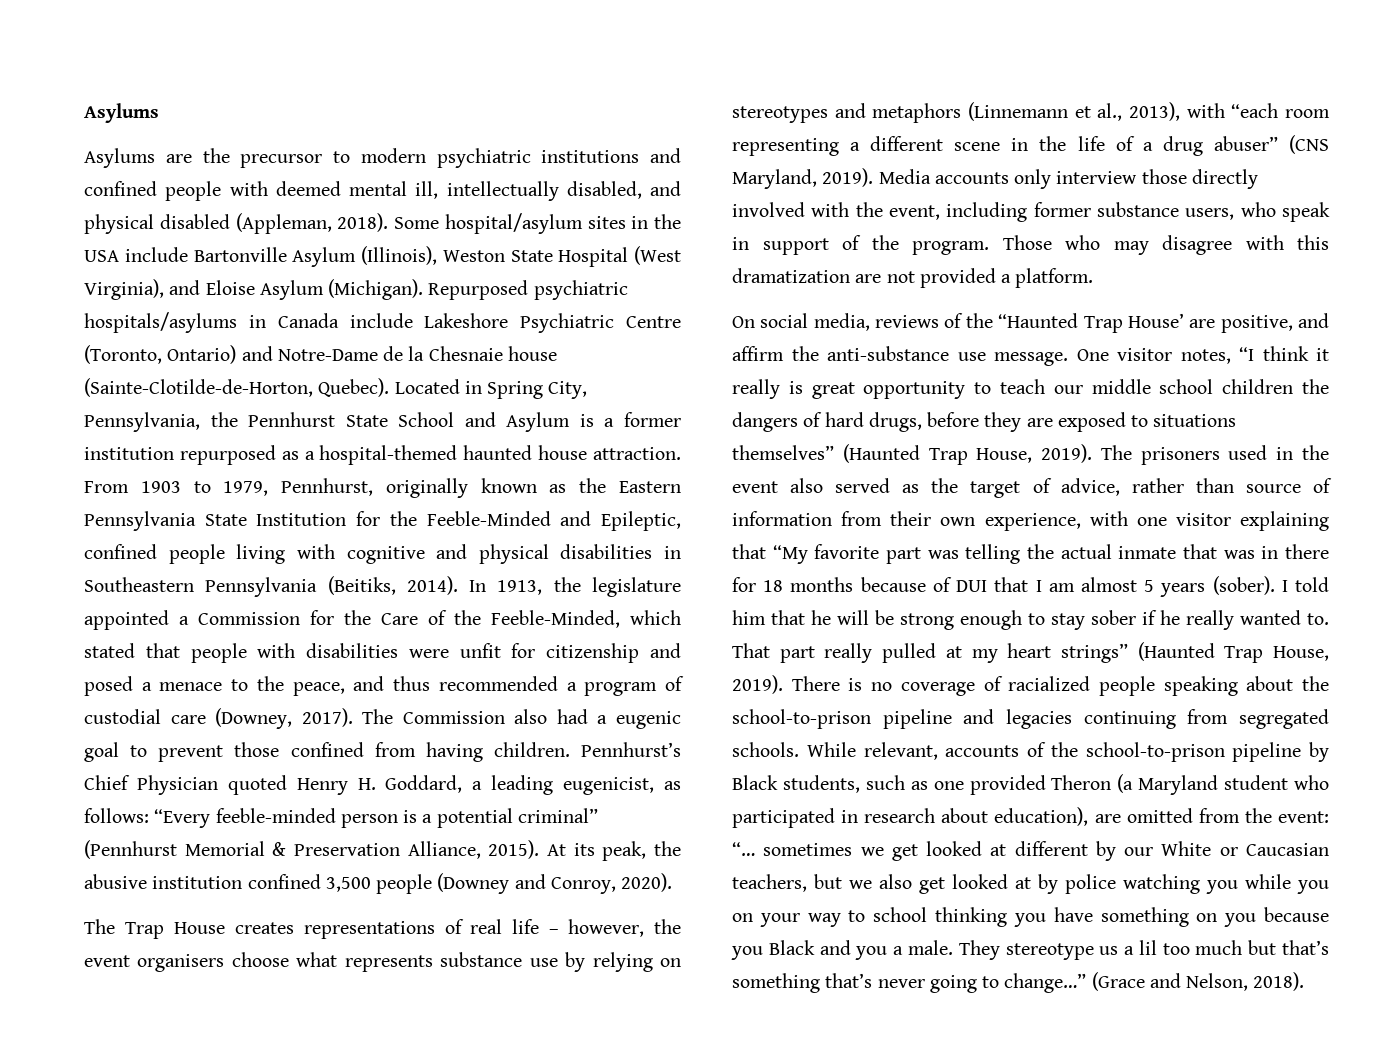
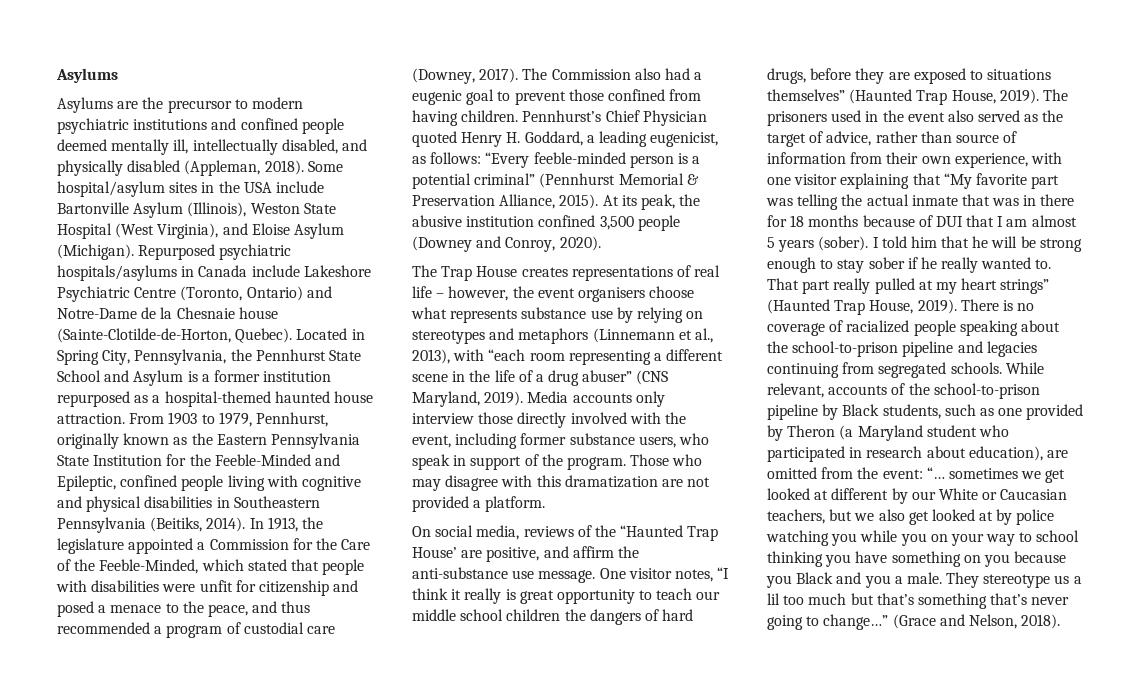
- Asylums are the precursor to modern psychiatric institutions and confined people with deemed mental ill, intellectually disabled, and physical disabled (Appleman, 2018).
+ Asylums are the precursor to modern psychiatric institutions and confined people deemed mentally ill, intellectually disabled, and physically disabled (Appleman, 2018).
- While relevant, accounts of the school-to-prison pipeline by Black students, such as one provided Theron (a Maryland student who participated in research about education), are omitted from the event:
+ While relevant, accounts of the school-to-prison pipeline by Black students, such as one provided by Theron (a Maryland student who participated in research about education), are omitted from the event:

